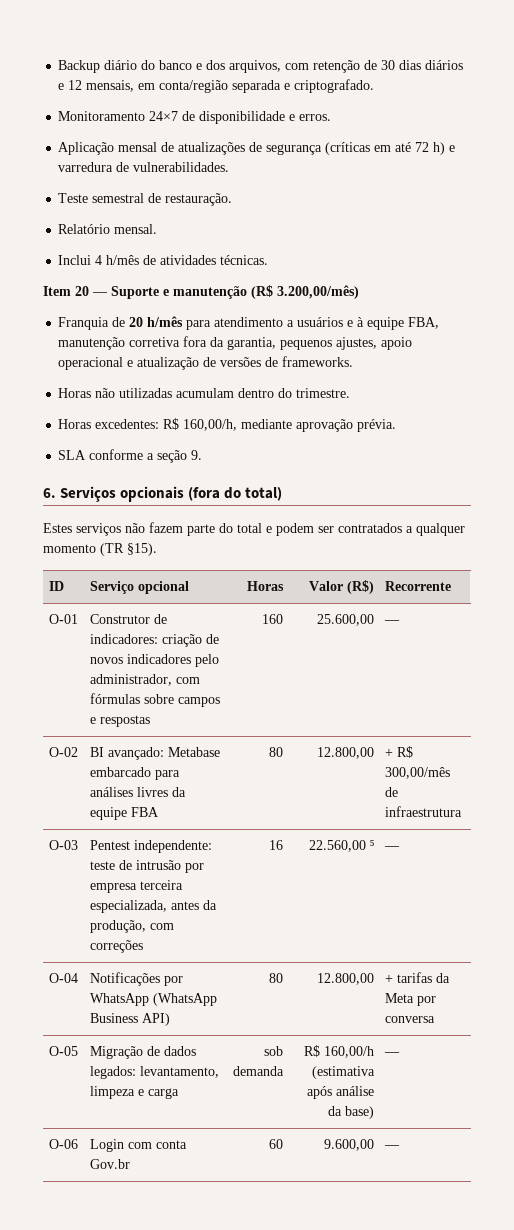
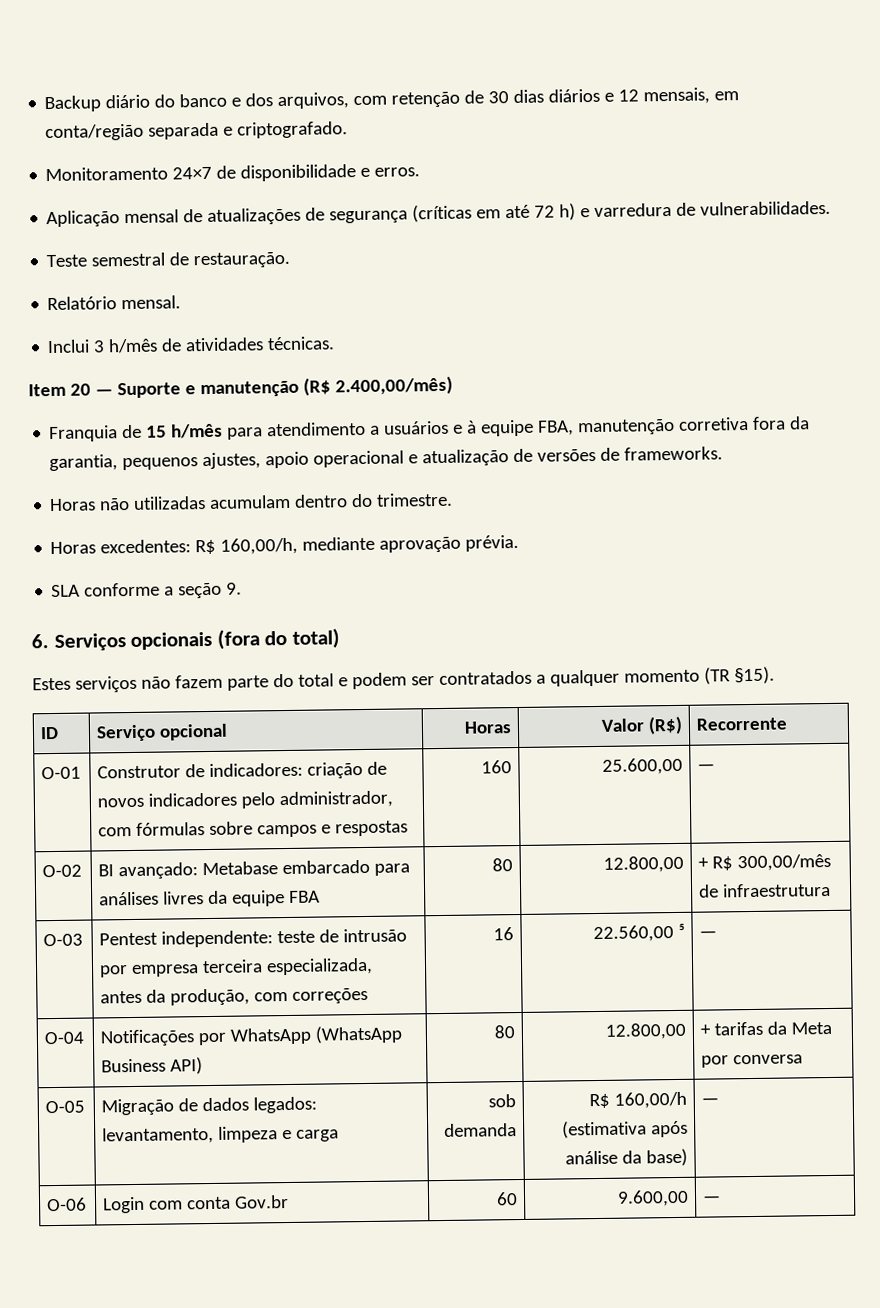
- Inclui 4 h/mês de atividades técnicas.
+ Inclui 3 h/mês de atividades técnicas.
- Item 20 — Suporte e manutenção (R$ 3.200,00/mês)
+ Item 20 — Suporte e manutenção (R$ 2.400,00/mês)
- Franquia de 20 h/mês para atendimento a usuários e à equipe FBA, manutenção corretiva fora da garantia, pequenos ajustes, apoio operacional e atualização de versões de frameworks.
+ Franquia de 15 h/mês para atendimento a usuários e à equipe FBA, manutenção corretiva fora da garantia, pequenos ajustes, apoio operacional e atualização de versões de frameworks.

